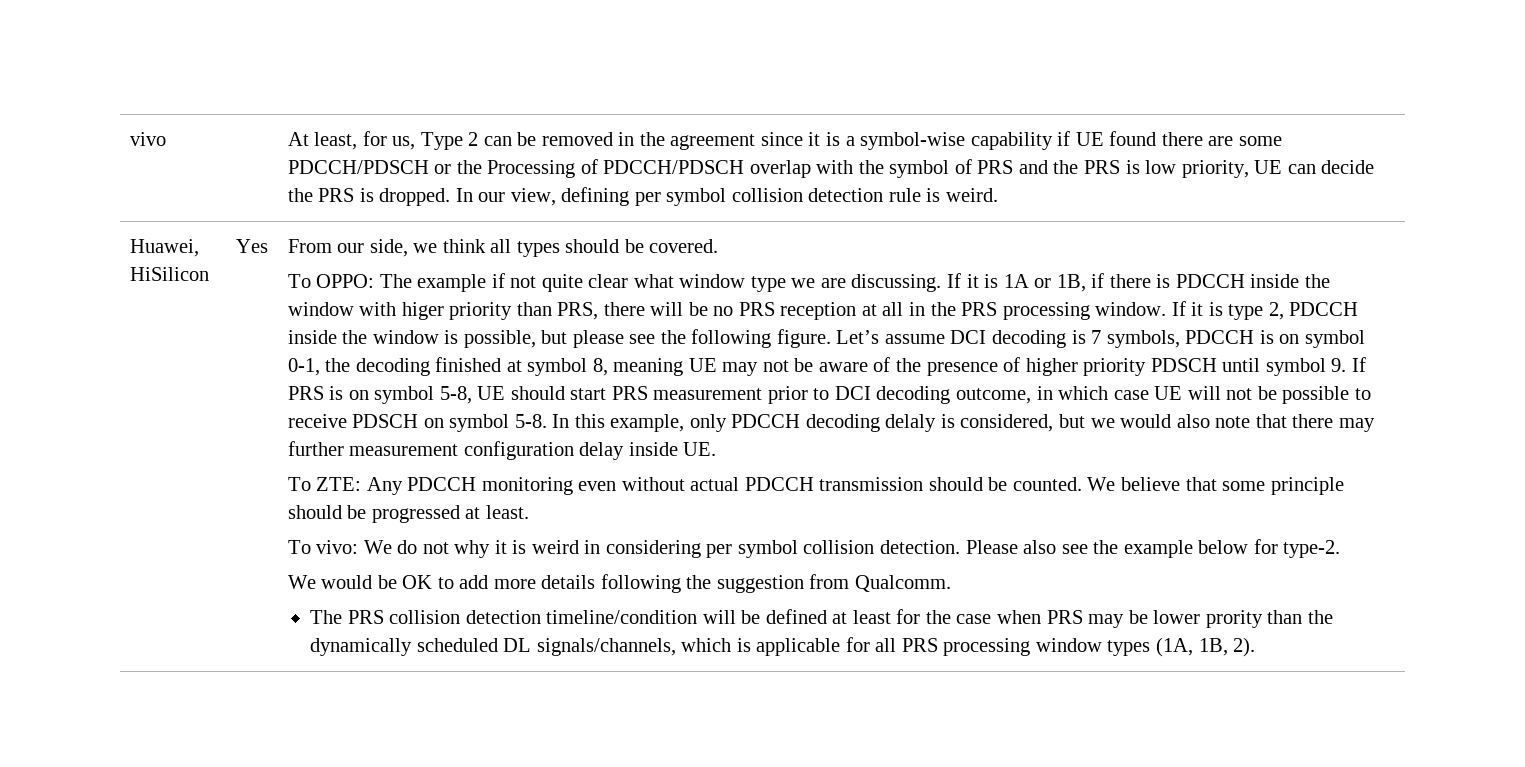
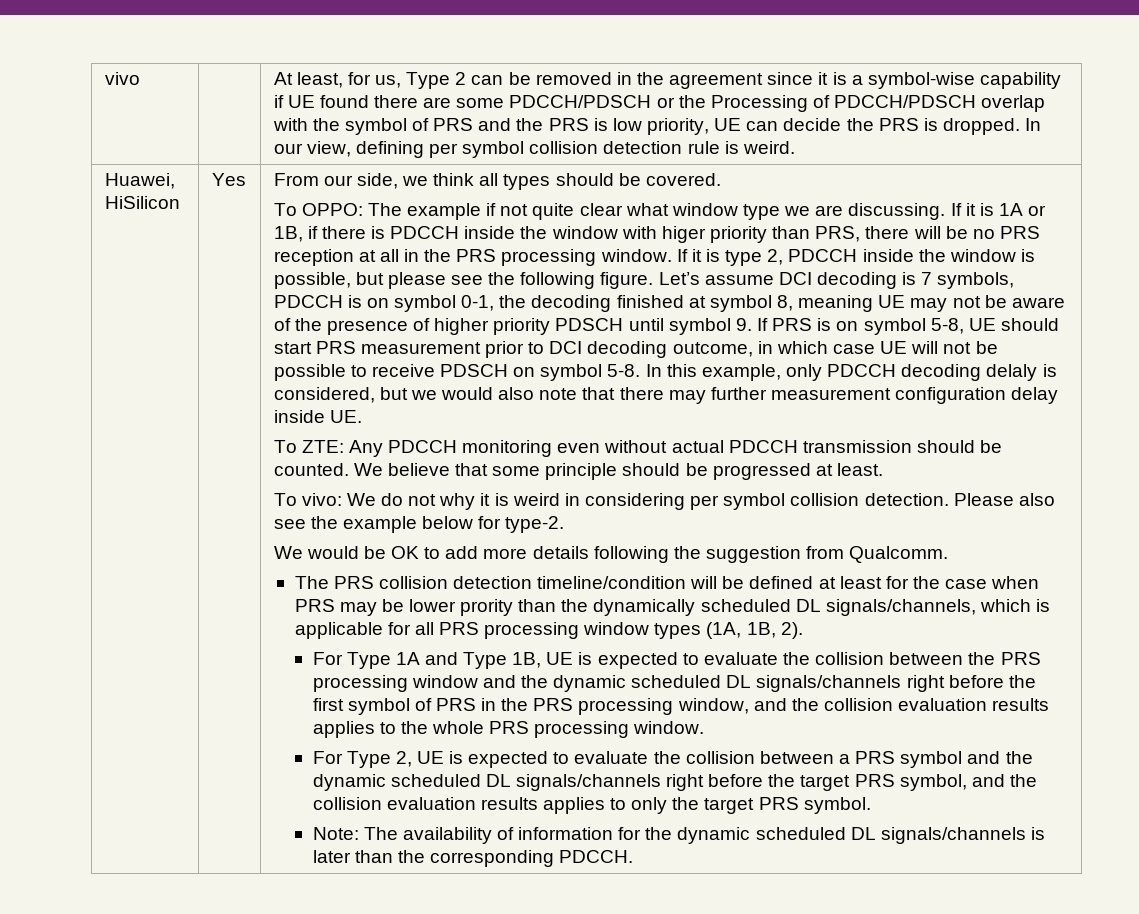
+ For Type 1A and Type 1B, UE is expected to evaluate the collision between the PRS processing window and the dynamic scheduled DL signals/channels right before the first symbol of PRS in the PRS processing window, and the collision evaluation results applies to the whole PRS processing window.
+ For Type 2, UE is expected to evaluate the collision between a PRS symbol and the dynamic scheduled DL signals/channels right before the target PRS symbol, and the collision evaluation results applies to only the target PRS symbol.
+ Note: The availability of information for the dynamic scheduled DL signals/channels is later than the corresponding PDCCH.

